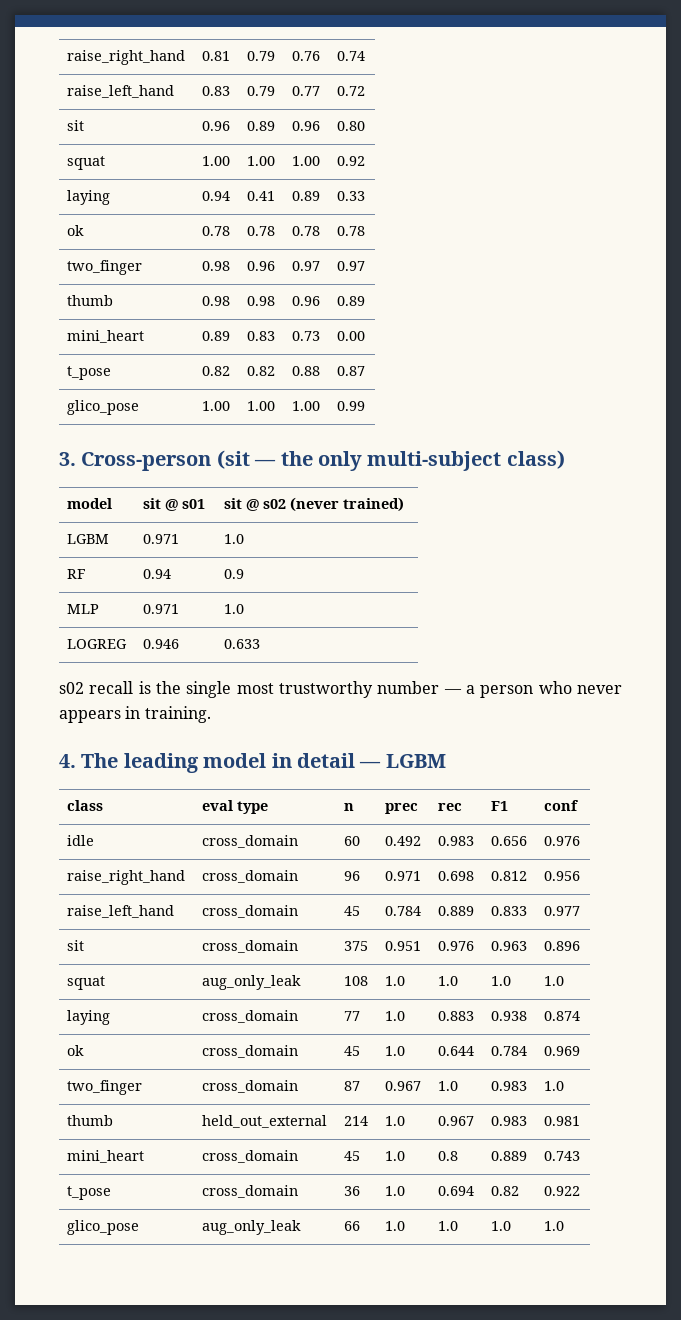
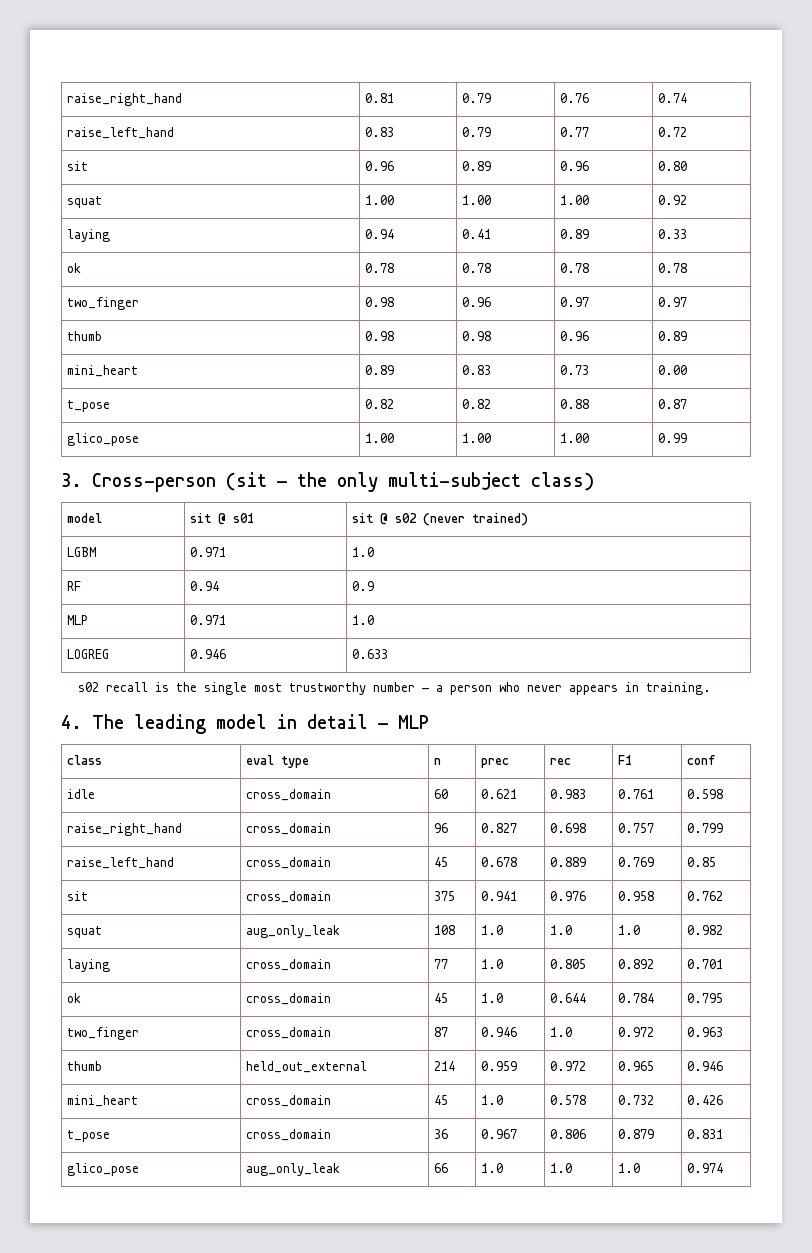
- 4. The leading model in detail — LGBM
+ 4. The leading model in detail — MLP
- idle | cross_domain | 60 | 0.492 | 0.983 | 0.656 | 0.976
+ idle | cross_domain | 60 | 0.621 | 0.983 | 0.761 | 0.598
- raise_right_hand | cross_domain | 96 | 0.971 | 0.698 | 0.812 | 0.956
+ raise_right_hand | cross_domain | 96 | 0.827 | 0.698 | 0.757 | 0.799
- raise_left_hand | cross_domain | 45 | 0.784 | 0.889 | 0.833 | 0.977
+ raise_left_hand | cross_domain | 45 | 0.678 | 0.889 | 0.769 | 0.85
- sit | cross_domain | 375 | 0.951 | 0.976 | 0.963 | 0.896
+ sit | cross_domain | 375 | 0.941 | 0.976 | 0.958 | 0.762
- squat | aug_only_leak | 108 | 1.0 | 1.0 | 1.0 | 1.0
+ squat | aug_only_leak | 108 | 1.0 | 1.0 | 1.0 | 0.982
- laying | cross_domain | 77 | 1.0 | 0.883 | 0.938 | 0.874
+ laying | cross_domain | 77 | 1.0 | 0.805 | 0.892 | 0.701
- ok | cross_domain | 45 | 1.0 | 0.644 | 0.784 | 0.969
+ ok | cross_domain | 45 | 1.0 | 0.644 | 0.784 | 0.795
- two_finger | cross_domain | 87 | 0.967 | 1.0 | 0.983 | 1.0
+ two_finger | cross_domain | 87 | 0.946 | 1.0 | 0.972 | 0.963
- thumb | held_out_external | 214 | 1.0 | 0.967 | 0.983 | 0.981
+ thumb | held_out_external | 214 | 0.959 | 0.972 | 0.965 | 0.946
- mini_heart | cross_domain | 45 | 1.0 | 0.8 | 0.889 | 0.743
+ mini_heart | cross_domain | 45 | 1.0 | 0.578 | 0.732 | 0.426
- t_pose | cross_domain | 36 | 1.0 | 0.694 | 0.82 | 0.922
+ t_pose | cross_domain | 36 | 0.967 | 0.806 | 0.879 | 0.831
- glico_pose | aug_only_leak | 66 | 1.0 | 1.0 | 1.0 | 1.0
+ glico_pose | aug_only_leak | 66 | 1.0 | 1.0 | 1.0 | 0.974

